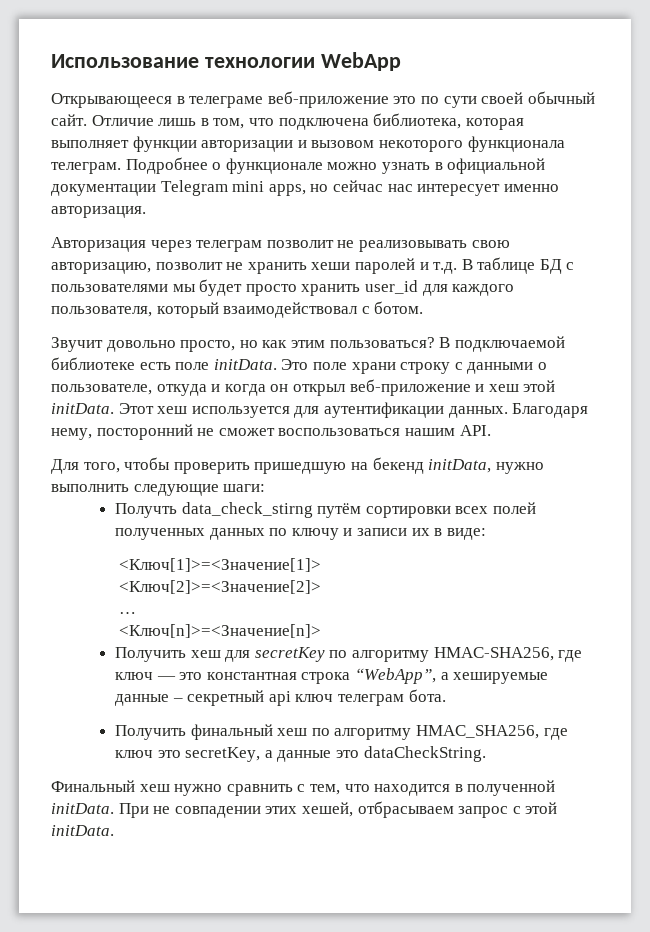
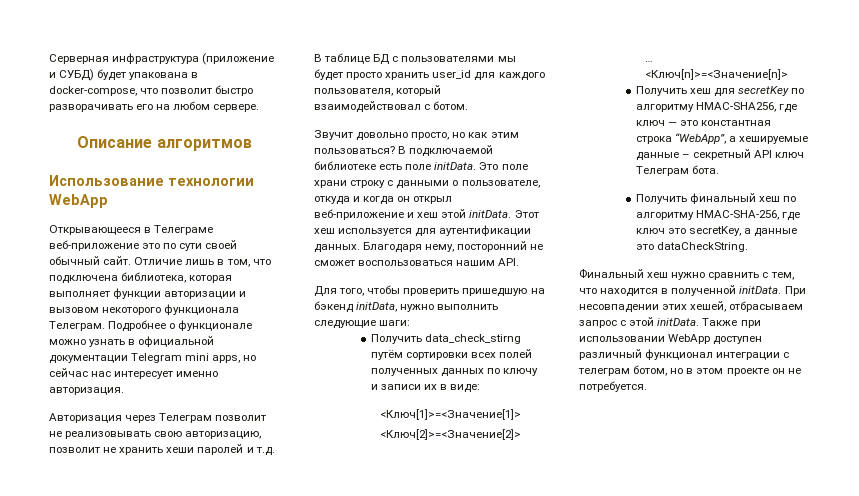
+ Серверная инфраструктура (приложение и СУБД) будет упакована в docker-compose, что позволит быстро разворачивать его на любом сервере.
+ Описание алгоритмов
- Открывающееся в телеграме веб-приложение это по сути своей обычный сайт.
+ Открывающееся в Телеграме веб-приложение это по сути своей обычный сайт.
- Отличие лишь в том, что подключена библиотека, которая выполняет функции авторизации и вызовом некоторого функционала телеграм.
+ Отличие лишь в том, что подключена библиотека, которая выполняет функции авторизации и вызовом некоторого функционала Телеграм.
- Авторизация через телеграм позволит не реализовывать свою авторизацию, позволит не хранить хеши паролей и т.д. В таблице БД с пользователями мы будет просто хранить user_id для каждого пользователя, который взаимодействовал с ботом.
+ Авторизация через Телеграм позволит не реализовывать свою авторизацию, позволит не хранить хеши паролей и т.д. В таблице БД с пользователями мы будет просто хранить user_id для каждого пользователя, который взаимодействовал с ботом.
- Для того, чтобы проверить пришедшую на бекенд initData, нужно выполнить следующие шаги:
+ Для того, чтобы проверить пришедшую на бэкенд initData, нужно выполнить следующие шаги:
- Получть data_check_stirng путём сортировки всех полей полученных данных по ключу и записи их в виде:
+ Получить data_check_stirng путём сортировки всех полей полученных данных по ключу и записи их в виде:
- Получить хеш для secretKey по алгоритму HMAC-SHA256, где ключ — это константная строка “WebApp”, а хешируемые данные – секретный api ключ телеграм бота.
+ Получить хеш для secretKey по алгоритму HMAC-SHA256, где ключ — это константная строка “WebApp”, а хешируемые данные – секретный API ключ Телеграм бота.
- Получить финальный хеш по алгоритму HMAC_SHA256, где ключ это secretKey, а данные это dataCheckString.
+ Получить финальный хеш по алгоритму HMAC-SHA-256, где ключ это secretKey, а данные это dataCheckString.
- При не совпадении этих хешей, отбрасываем запрос с этой initData.
+ При несовпадении этих хешей, отбрасываем запрос с этой initData.
+ Также при использовании WebApp доступен различный функционал интеграции с телеграм ботом, но в этом проекте он не потребуется.

